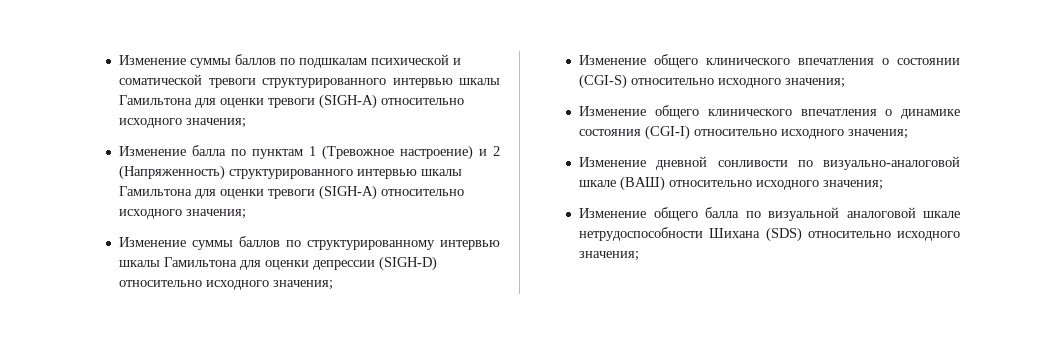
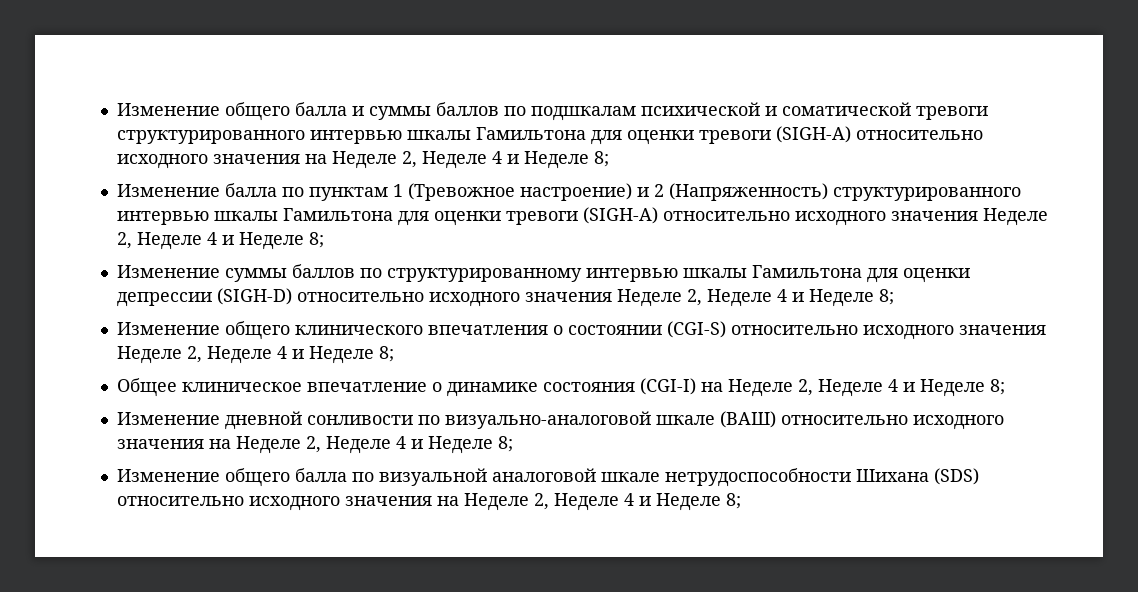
- Изменение суммы баллов по подшкалам психической и соматической тревоги структурированного интервью шкалы Гамильтона для оценки тревоги (SIGH-A) относительно исходного значения;
+ Изменение общего балла и суммы баллов по подшкалам психической и соматической тревоги структурированного интервью шкалы Гамильтона для оценки тревоги (SIGH-A) относительно исходного значения на Неделе 2, Неделе 4 и Неделе 8;
- Изменение балла по пунктам 1 (Тревожное настроение) и 2 (Напряженность) структурированного интервью шкалы Гамильтона для оценки тревоги (SIGH-A) относительно исходного значения;
+ Изменение балла по пунктам 1 (Тревожное настроение) и 2 (Напряженность) структурированного интервью шкалы Гамильтона для оценки тревоги (SIGH-A) относительно исходного значения Неделе 2, Неделе 4 и Неделе 8;
- Изменение суммы баллов по структурированному интервью шкалы Гамильтона для оценки депрессии (SIGH-D) относительно исходного значения;
+ Изменение суммы баллов по структурированному интервью шкалы Гамильтона для оценки депрессии (SIGH-D) относительно исходного значения Неделе 2, Неделе 4 и Неделе 8;
- Изменение общего клинического впечатления о состоянии (CGI-S) относительно исходного значения;
- Изменение общего клинического впечатления о динамике состояния (CGI-I) относительно исходного значения;
+ Изменение общего клинического впечатления о состоянии (CGI-S) относительно исходного значения Неделе 2, Неделе 4 и Неделе 8;
+ Общее клиническое впечатление о динамике состояния (CGI-I) на Неделе 2, Неделе 4 и Неделе 8;
- Изменение дневной сонливости по визуально-аналоговой шкале (ВАШ) относительно исходного значения;
+ Изменение дневной сонливости по визуально-аналоговой шкале (ВАШ) относительно исходного значения на Неделе 2, Неделе 4 и Неделе 8;
- Изменение общего балла по визуальной аналоговой шкале нетрудоспособности Шихана (SDS) относительно исходного значения;
+ Изменение общего балла по визуальной аналоговой шкале нетрудоспособности Шихана (SDS) относительно исходного значения на Неделе 2, Неделе 4 и Неделе 8;

